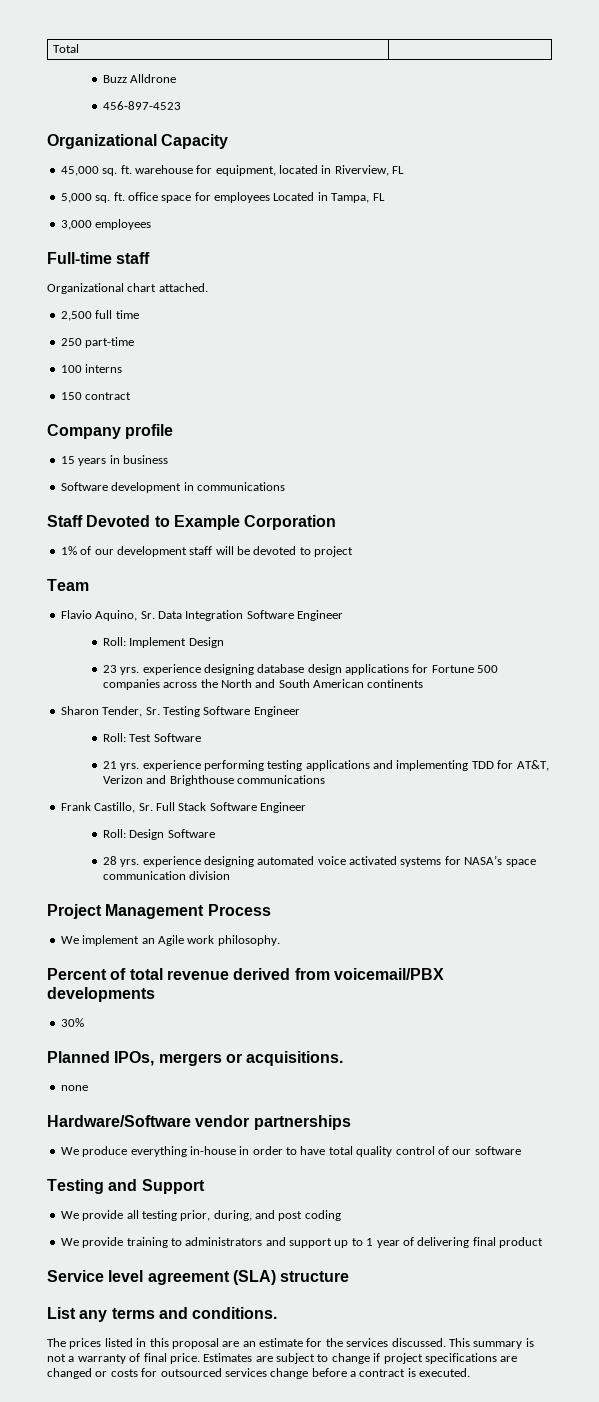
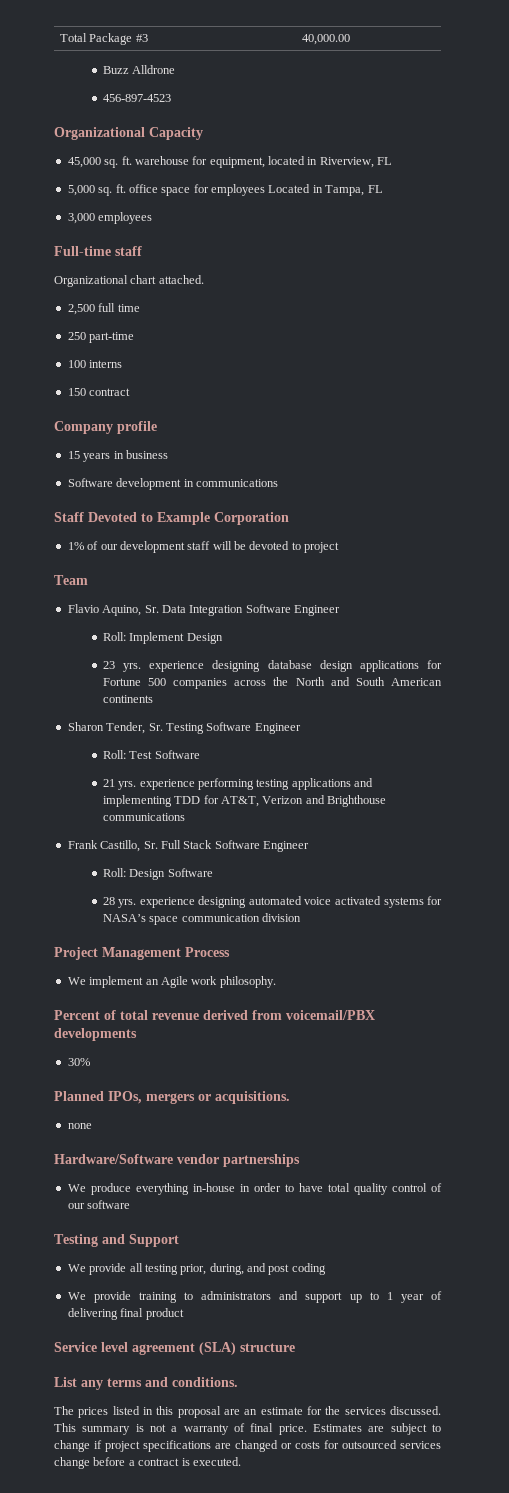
- Total |
+ Total Package #3 | 40,000.00

